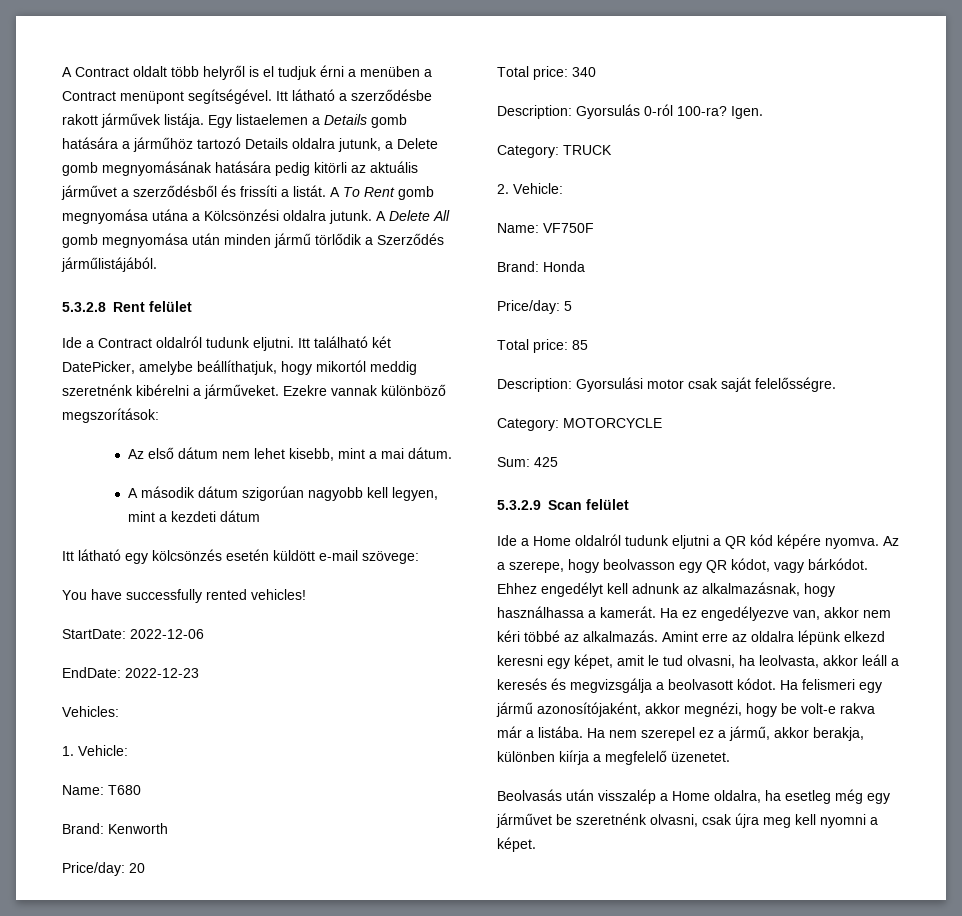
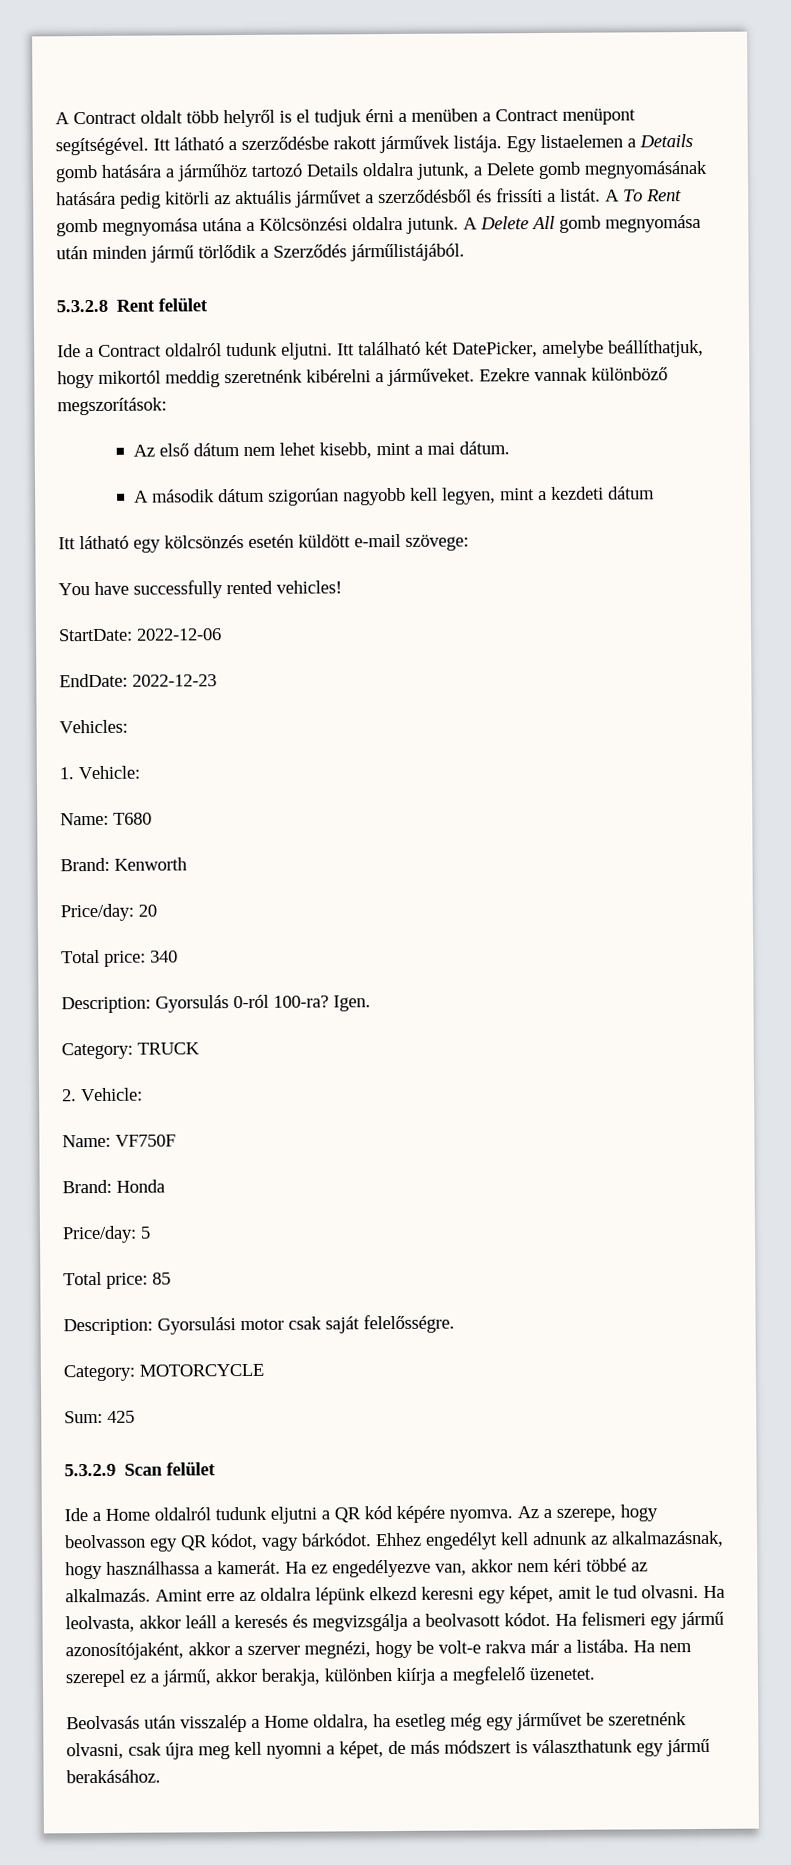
- Amint erre az oldalra lépünk elkezd keresni egy képet, amit le tud olvasni, ha leolvasta, akkor leáll a keresés és megvizsgálja a beolvasott kódot.
+ Amint erre az oldalra lépünk elkezd keresni egy képet, amit le tud olvasni. Ha leolvasta, akkor leáll a keresés és megvizsgálja a beolvasott kódot.
- Ha felismeri egy jármű azonosítójaként, akkor megnézi, hogy be volt-e rakva már a listába.
+ Ha felismeri egy jármű azonosítójaként, akkor a szerver megnézi, hogy be volt-e rakva már a listába.
- Beolvasás után visszalép a Home oldalra, ha esetleg még egy járművet be szeretnénk olvasni, csak újra meg kell nyomni a képet.
+ Beolvasás után visszalép a Home oldalra, ha esetleg még egy járművet be szeretnénk olvasni, csak újra meg kell nyomni a képet, de más módszert is választhatunk egy jármű berakásához.

